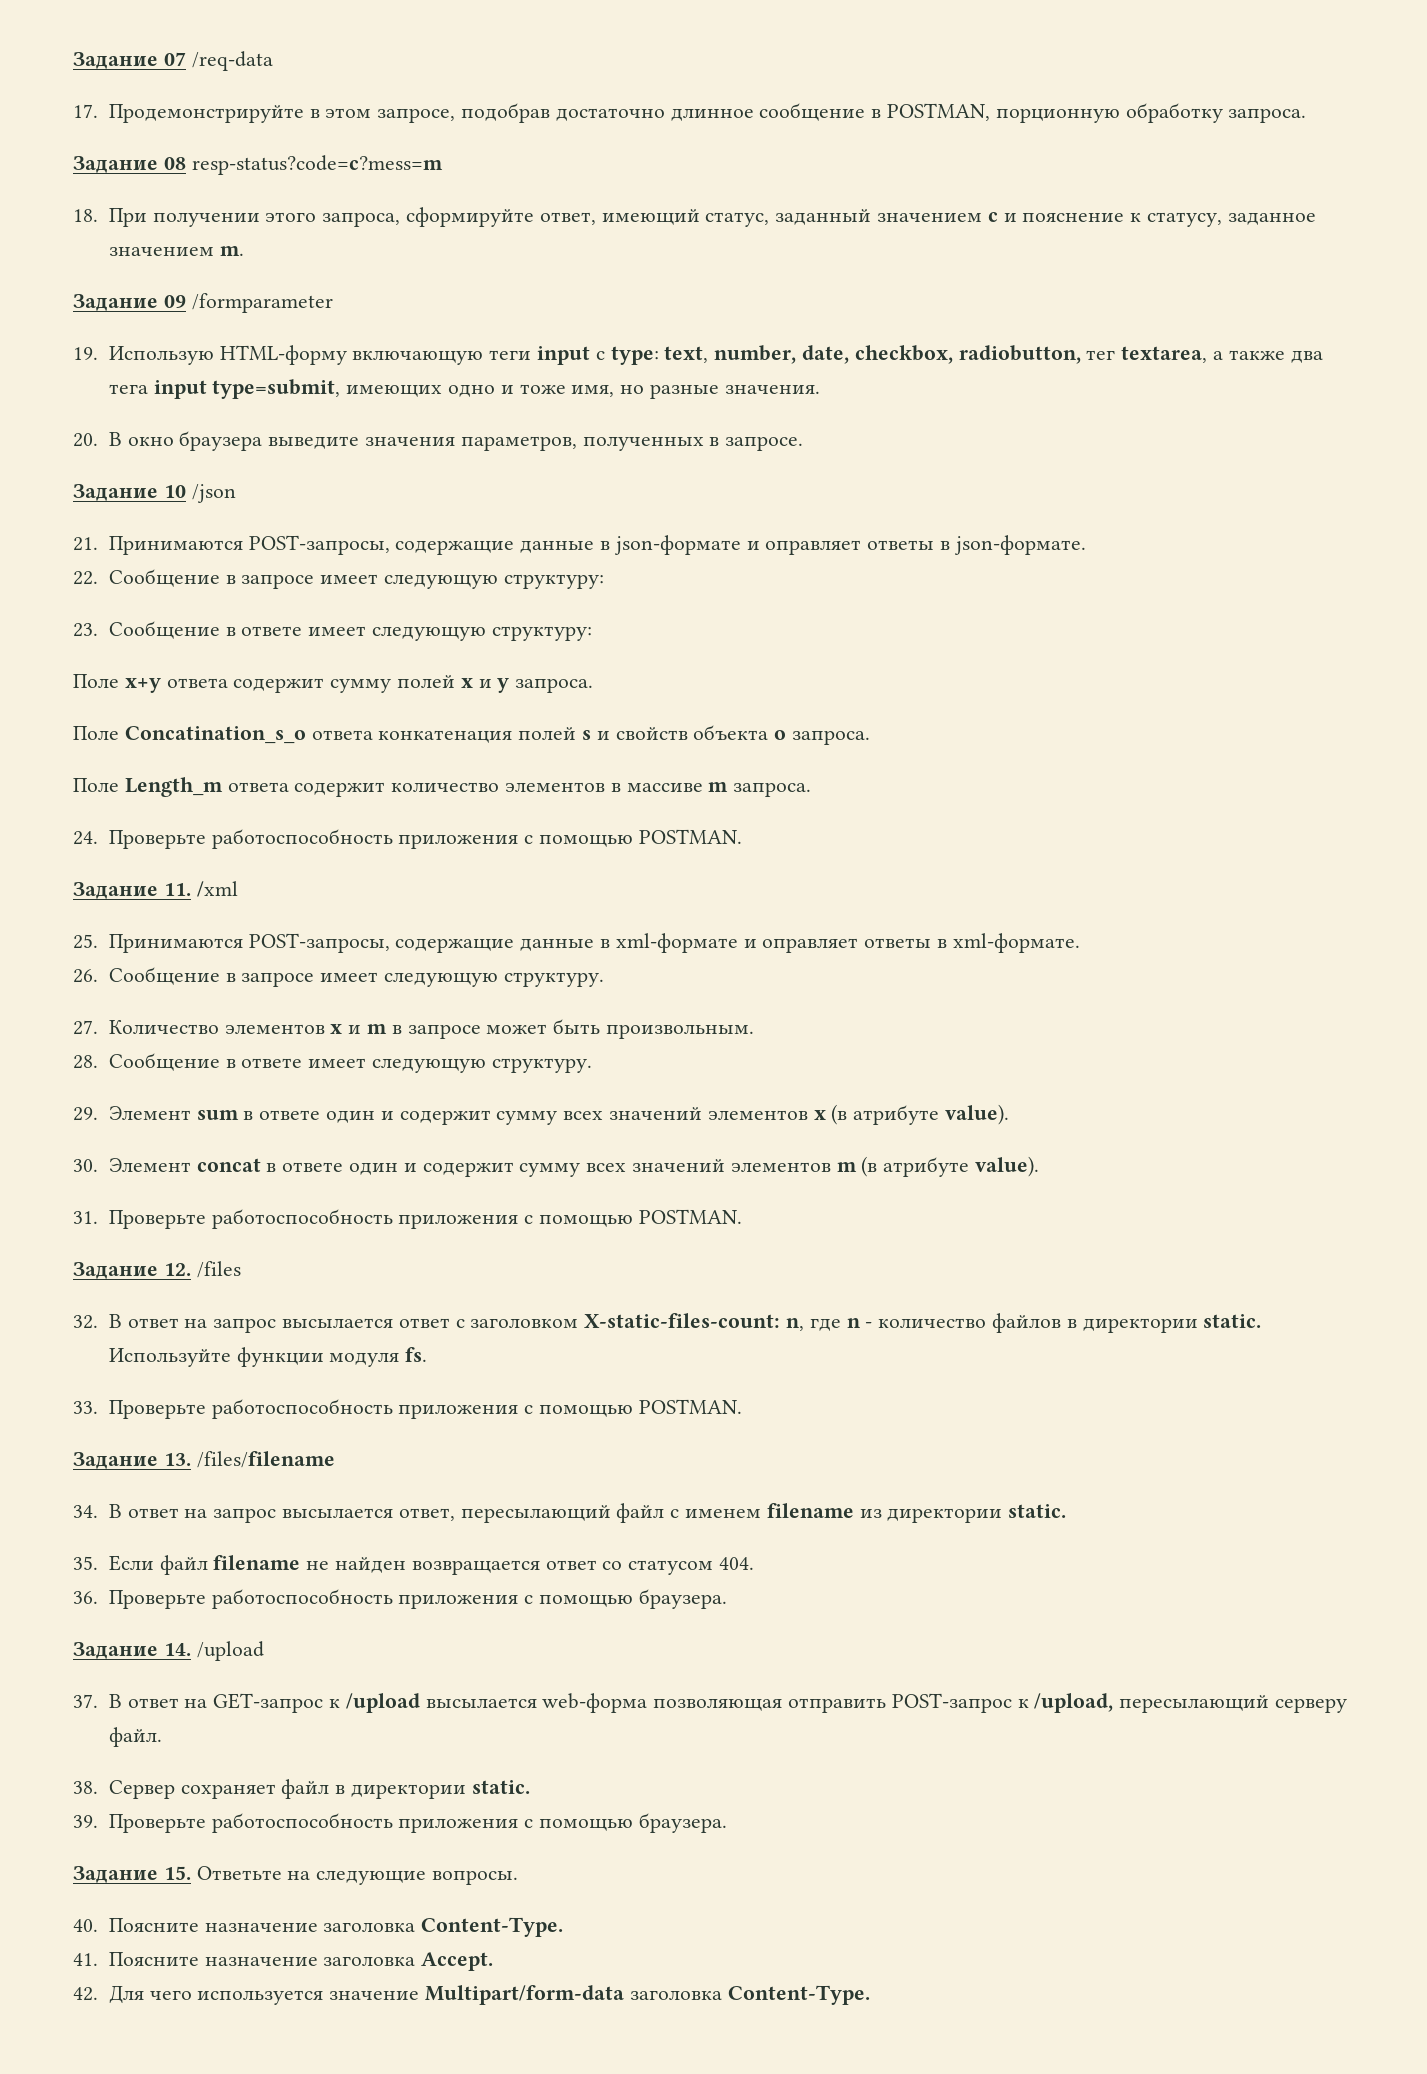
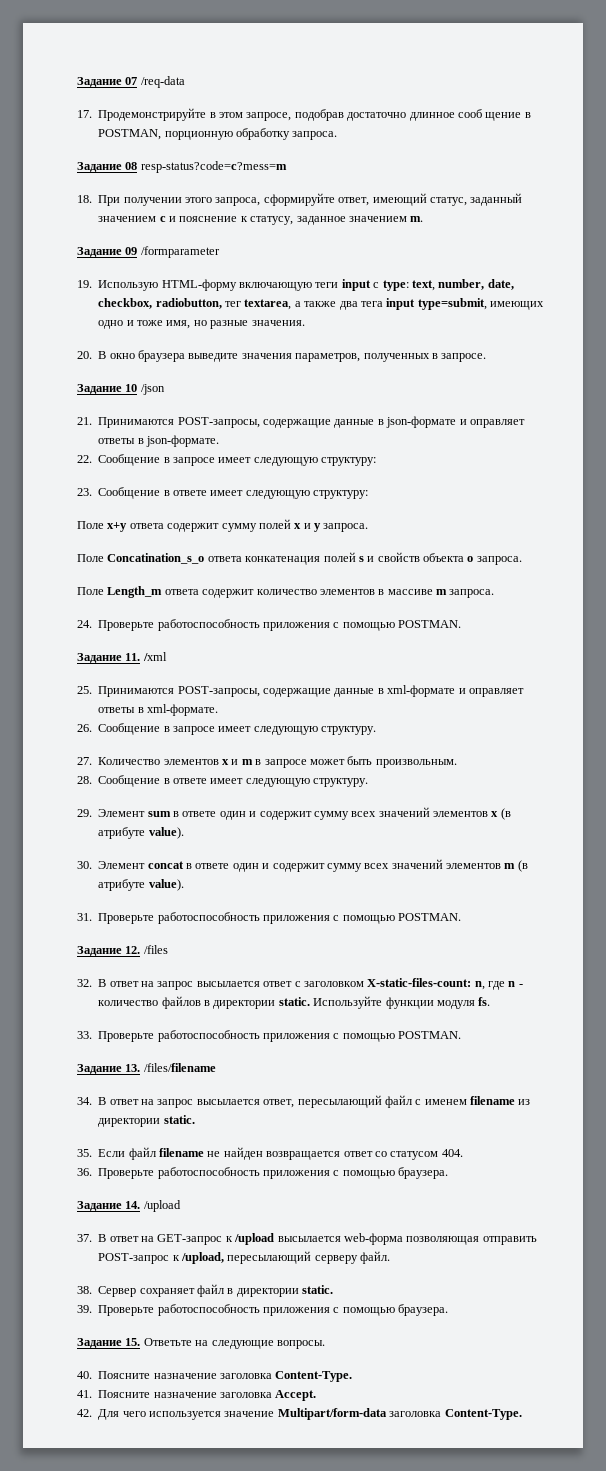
- 17. Продемонстрируйте в этом запросе, подобрав достаточно длинное сообщение в POSTMAN, порционную обработку запроса.
+ 17. Продемонстрируйте в этом запросе, подобрав достаточно длинное сооб щение в POSTMAN, порционную обработку запроса.

